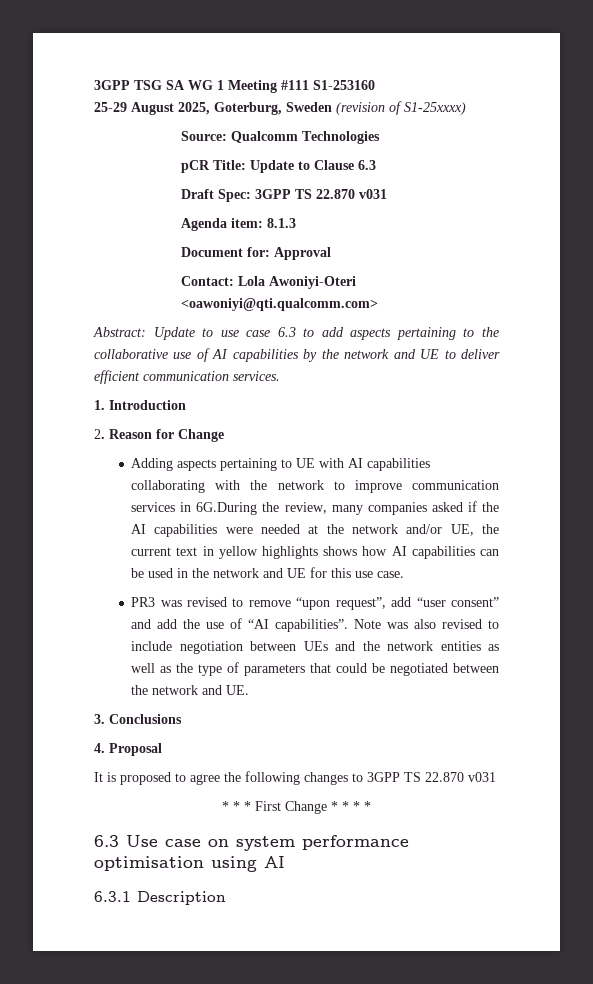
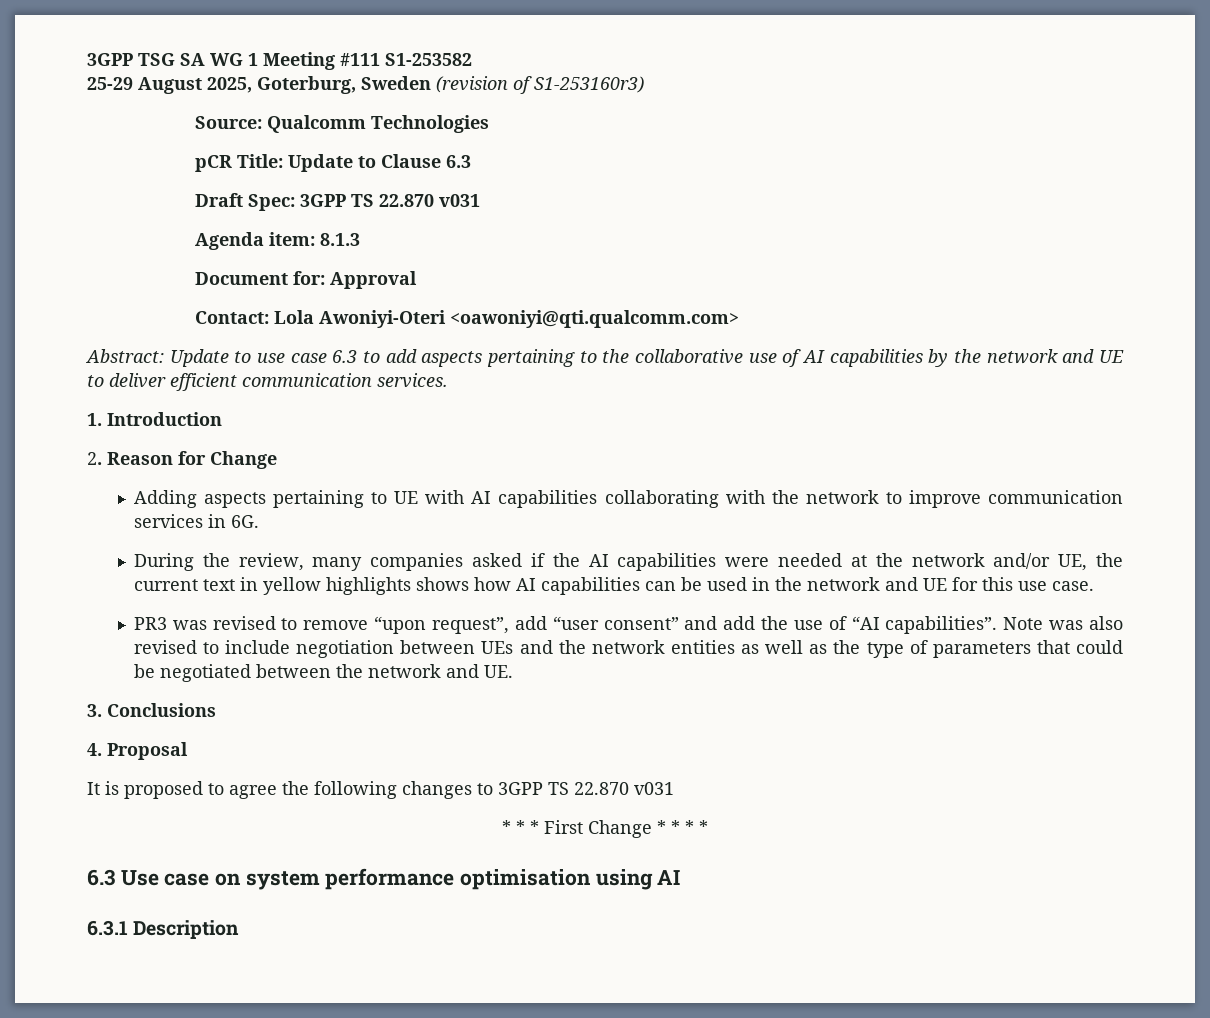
- 3GPP TSG SA WG 1 Meeting #111 S1-253160
+ 3GPP TSG SA WG 1 Meeting #111 S1-253582
- 25-29 August 2025, Goterburg, Sweden (revision of S1-25xxxx)
+ 25-29 August 2025, Goterburg, Sweden (revision of S1-253160r3)
- Adding aspects pertaining to UE with AI capabilities collaborating with the network to improve communication services in 6G.During the review, many companies asked if the AI capabilities were needed at the network and/or UE, the current text in yellow highlights shows how AI capabilities can be used in the network and UE for this use case.
+ Adding aspects pertaining to UE with AI capabilities collaborating with the network to improve communication services in 6G.
+ During the review, many companies asked if the AI capabilities were needed at the network and/or UE, the current text in yellow highlights shows how AI capabilities can be used in the network and UE for this use case.

